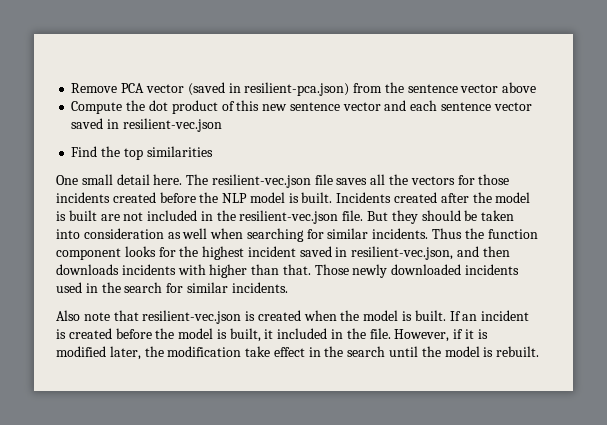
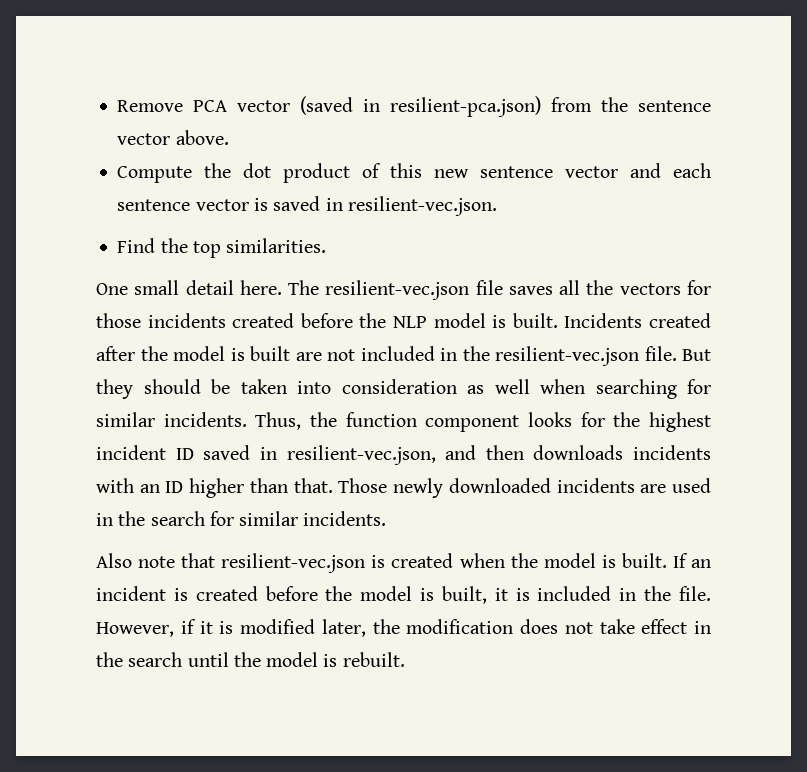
- Remove PCA vector (saved in resilient-pca.json) from the sentence vector above
+ Remove PCA vector (saved in resilient-pca.json) from the sentence vector above.
- Compute the dot product of this new sentence vector and each sentence vector saved in resilient-vec.json
+ Compute the dot product of this new sentence vector and each sentence vector is saved in resilient-vec.json.
- Find the top similarities
+ Find the top similarities.
- Thus the function component looks for the highest incident saved in resilient-vec.json, and then downloads incidents with higher than that.
+ Thus, the function component looks for the highest incident ID saved in resilient-vec.json, and then downloads incidents with an ID higher than that.
- Those newly downloaded incidents used in the search for similar incidents.
+ Those newly downloaded incidents are used in the search for similar incidents.
- If an incident is created before the model is built, it included in the file.
+ If an incident is created before the model is built, it is included in the file.
- However, if it is modified later, the modification take effect in the search until the model is rebuilt.
+ However, if it is modified later, the modification does not take effect in the search until the model is rebuilt.

